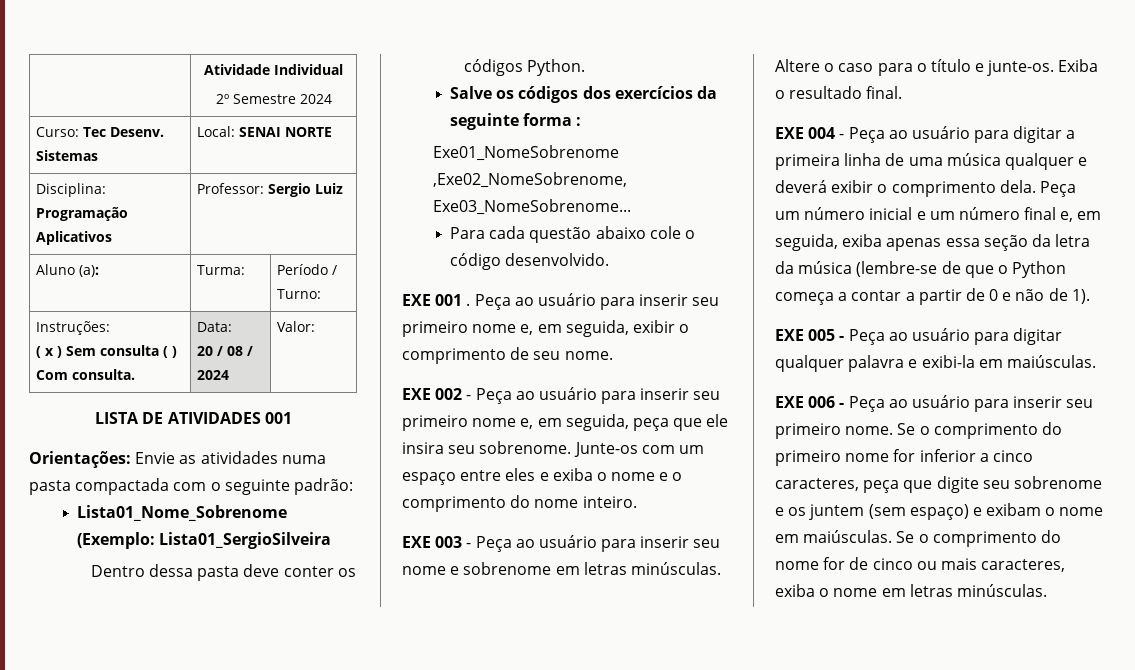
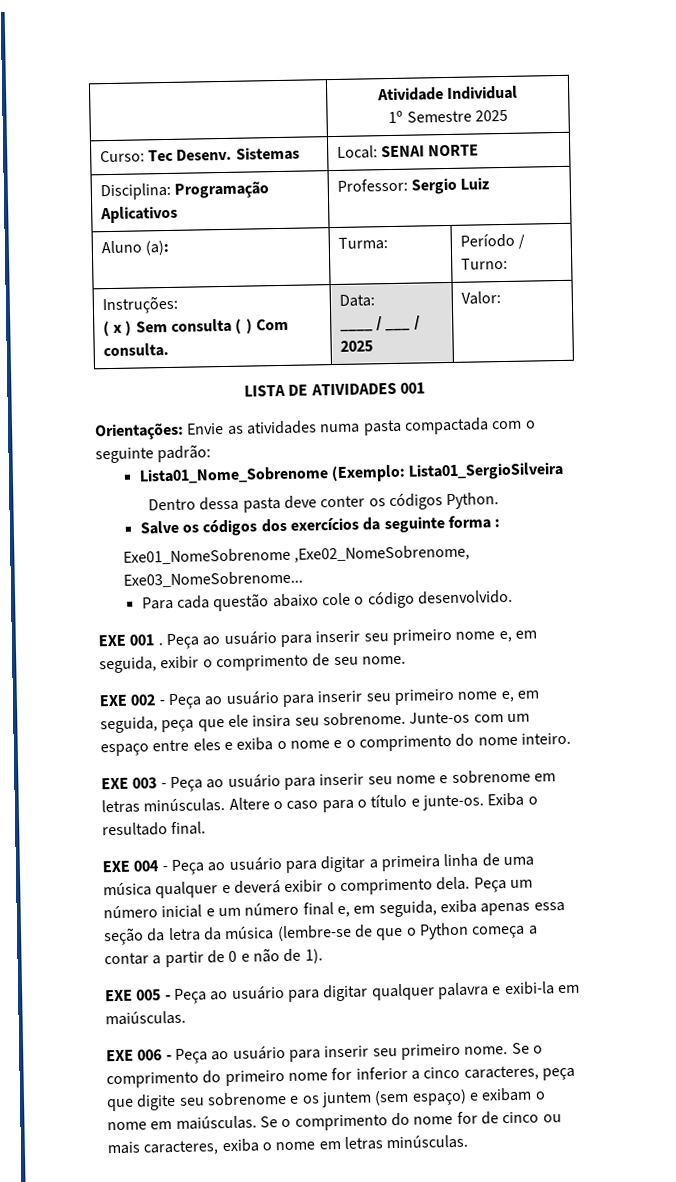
  | Atividade Individual
- 2º Semestre 2024
+ 1º Semestre 2025
  Instruções:
  ( x ) Sem consulta ( ) Com consulta. | Data:
- 20 / 08 / 2024 | Valor:
+ ____ / ___ / 2025 | Valor:

